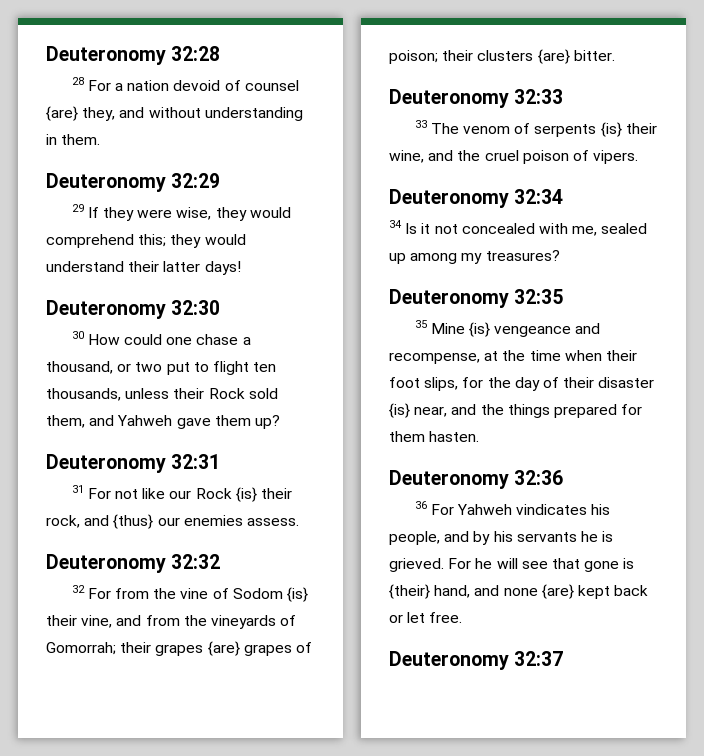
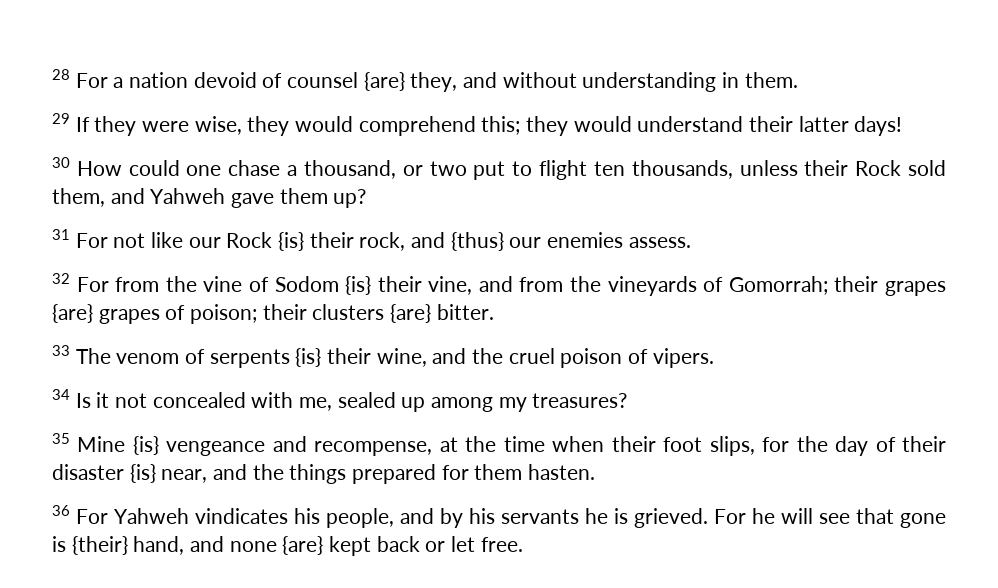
- Deuteronomy 32:28
- Deuteronomy 32:29
- Deuteronomy 32:30
- Deuteronomy 32:31
- Deuteronomy 32:32
- Deuteronomy 32:33
- Deuteronomy 32:34
- Deuteronomy 32:35
- Deuteronomy 32:36
- Deuteronomy 32:37

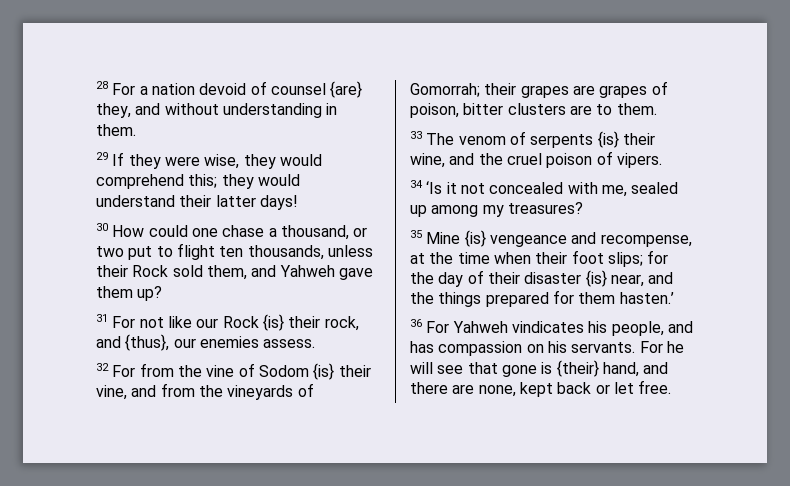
- 31 For not like our Rock {is} their rock, and {thus} our enemies assess.
+ 31 For not like our Rock {is} their rock, and {thus}, our enemies assess.
- 32 For from the vine of Sodom {is} their vine, and from the vineyards of Gomorrah; their grapes {are} grapes of poison; their clusters {are} bitter.
+ 32 For from the vine of Sodom {is} their vine, and from the vineyards of Gomorrah; their grapes are grapes of poison, bitter clusters are to them.
- 34 Is it not concealed with me, sealed up among my treasures?
+ 34 ‘Is it not concealed with me, sealed up among my treasures?
- 35 Mine {is} vengeance and recompense, at the time when their foot slips, for the day of their disaster {is} near, and the things prepared for them hasten.
+ 35 Mine {is} vengeance and recompense, at the time when their foot slips; for the day of their disaster {is} near, and the things prepared for them hasten.’
- 36 For Yahweh vindicates his people, and by his servants he is grieved.
+ 36 For Yahweh vindicates his people, and has compassion on his servants.
- For he will see that gone is {their} hand, and none {are} kept back or let free.
+ For he will see that gone is {their} hand, and there are none, kept back or let free.

